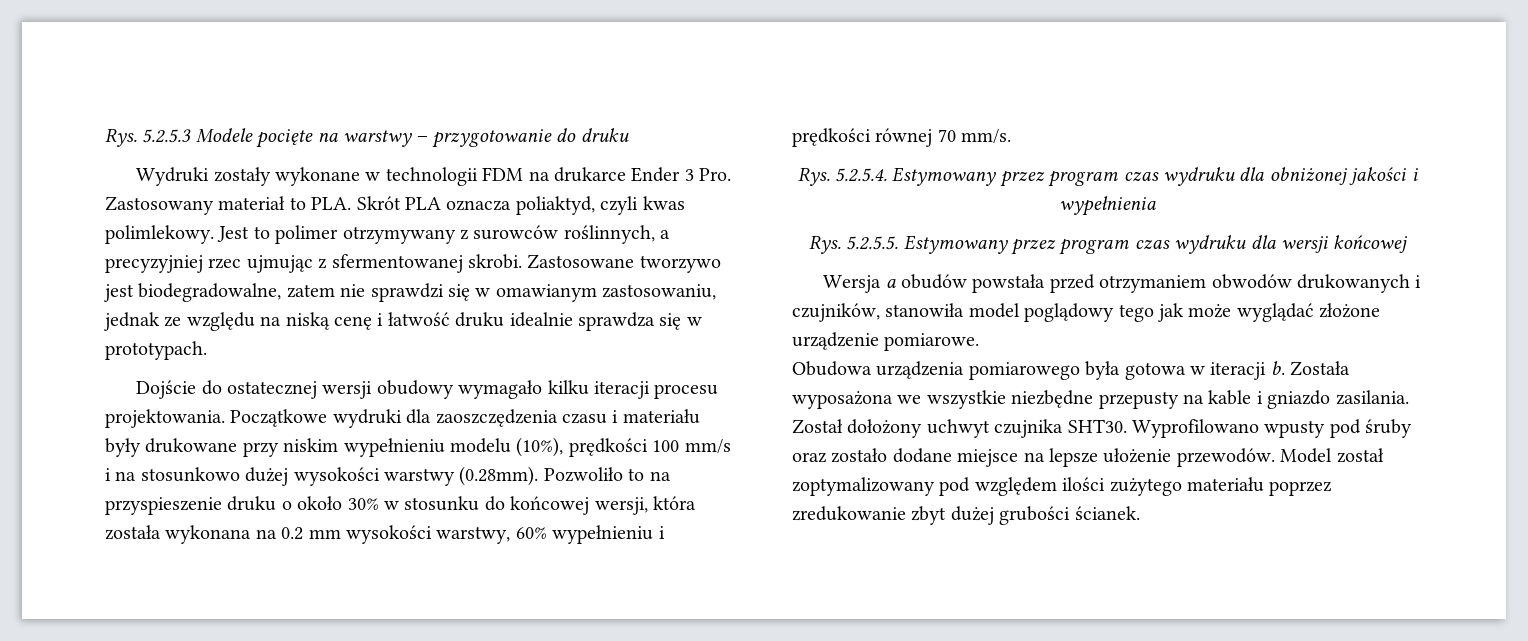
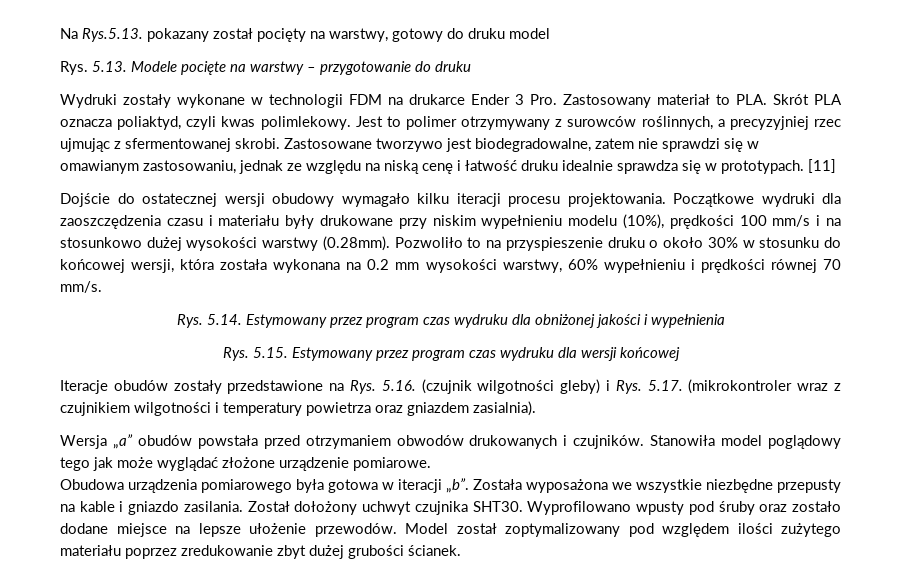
- Rys. 5.2.5.3 Modele pocięte na warstwy – przygotowanie do druku
+ Na Rys.5.13. pokazany został pocięty na warstwy, gotowy do druku model
+ Rys. 5.13. Modele pocięte na warstwy – przygotowanie do druku
+ [11]
- Rys. 5.2.5.4. Estymowany przez program czas wydruku dla obniżonej jakości i wypełnienia
+ Rys. 5.14. Estymowany przez program czas wydruku dla obniżonej jakości i wypełnienia
- Rys. 5.2.5.5. Estymowany przez program czas wydruku dla wersji końcowej
+ Rys. 5.15. Estymowany przez program czas wydruku dla wersji końcowej
+ Iteracje obudów zostały przedstawione na Rys. 5.16. (czujnik wilgotności gleby) i Rys. 5.17. (mikrokontroler wraz z czujnikiem wilgotności i temperatury powietrza oraz gniazdem zasialnia).
- Wersja a obudów powstała przed otrzymaniem obwodów drukowanych i czujników, stanowiła model poglądowy tego jak może wyglądać złożone urządzenie pomiarowe.
+ Wersja „a” obudów powstała przed otrzymaniem obwodów drukowanych i czujników. Stanowiła model poglądowy tego jak może wyglądać złożone urządzenie pomiarowe.
- Obudowa urządzenia pomiarowego była gotowa w iteracji b.
+ Obudowa urządzenia pomiarowego była gotowa w iteracji „b”.

